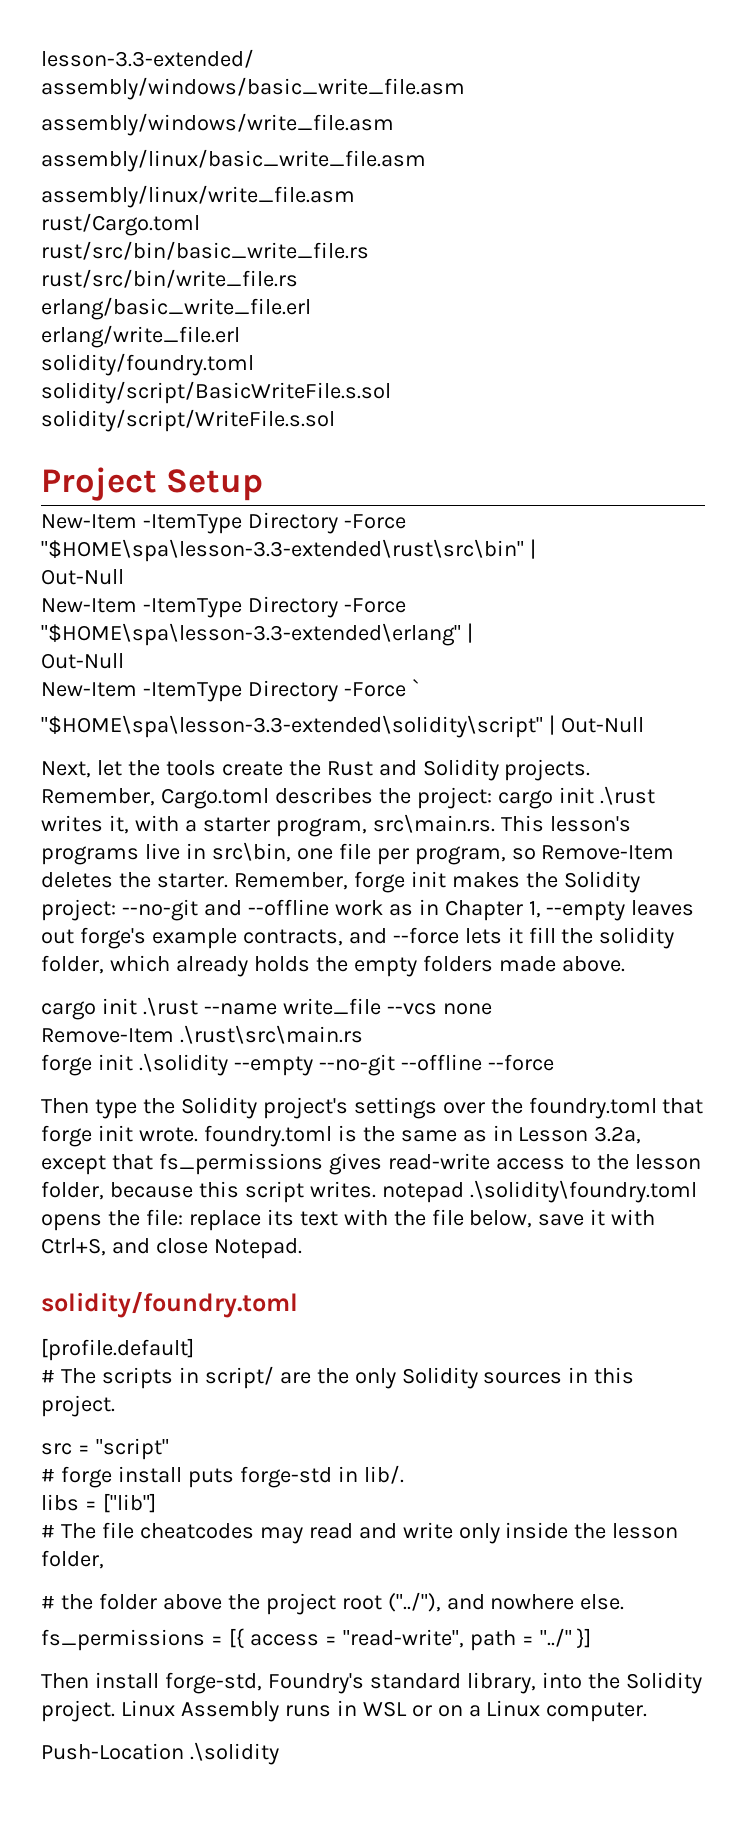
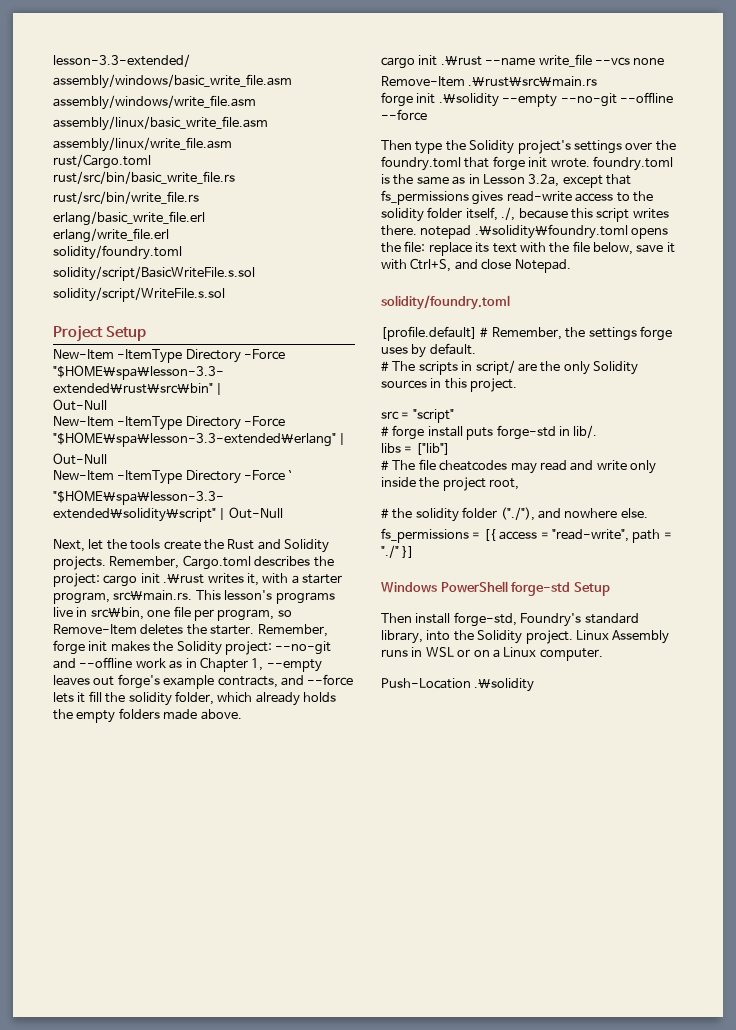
- Then type the Solidity project's settings over the foundry.toml that forge init wrote. foundry.toml is the same as in Lesson 3.2a, except that fs_permissions gives read-write access to the lesson folder, because this script writes. notepad .\solidity\foundry.toml opens the file: replace its text with the file below, save it with Ctrl+S, and close Notepad.
+ Then type the Solidity project's settings over the foundry.toml that forge init wrote. foundry.toml is the same as in Lesson 3.2a, except that fs_permissions gives read-write access to the solidity folder itself, ./, because this script writes there. notepad .\solidity\foundry.toml opens the file: replace its text with the file below, save it with Ctrl+S, and close Notepad.
- [profile.default]
+ [profile.default] # Remember, the settings forge uses by default.
- # The file cheatcodes may read and write only inside the lesson folder,
+ # The file cheatcodes may read and write only inside the project root,
- # the folder above the project root ("../"), and nowhere else.
+ # the solidity folder ("./"), and nowhere else.
- fs_permissions = [{ access = "read-write", path = "../" }]
+ fs_permissions = [{ access = "read-write", path = "./" }]
+ Windows PowerShell forge-std Setup

